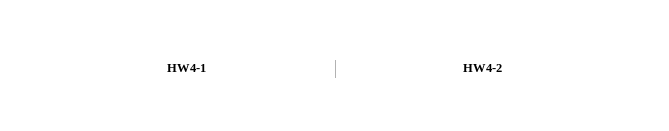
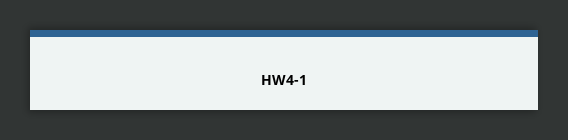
- HW4-2

